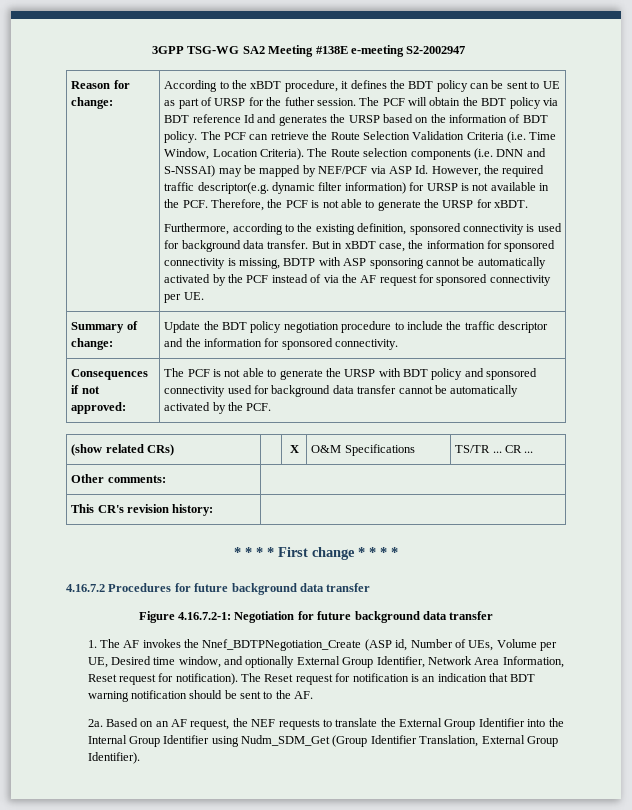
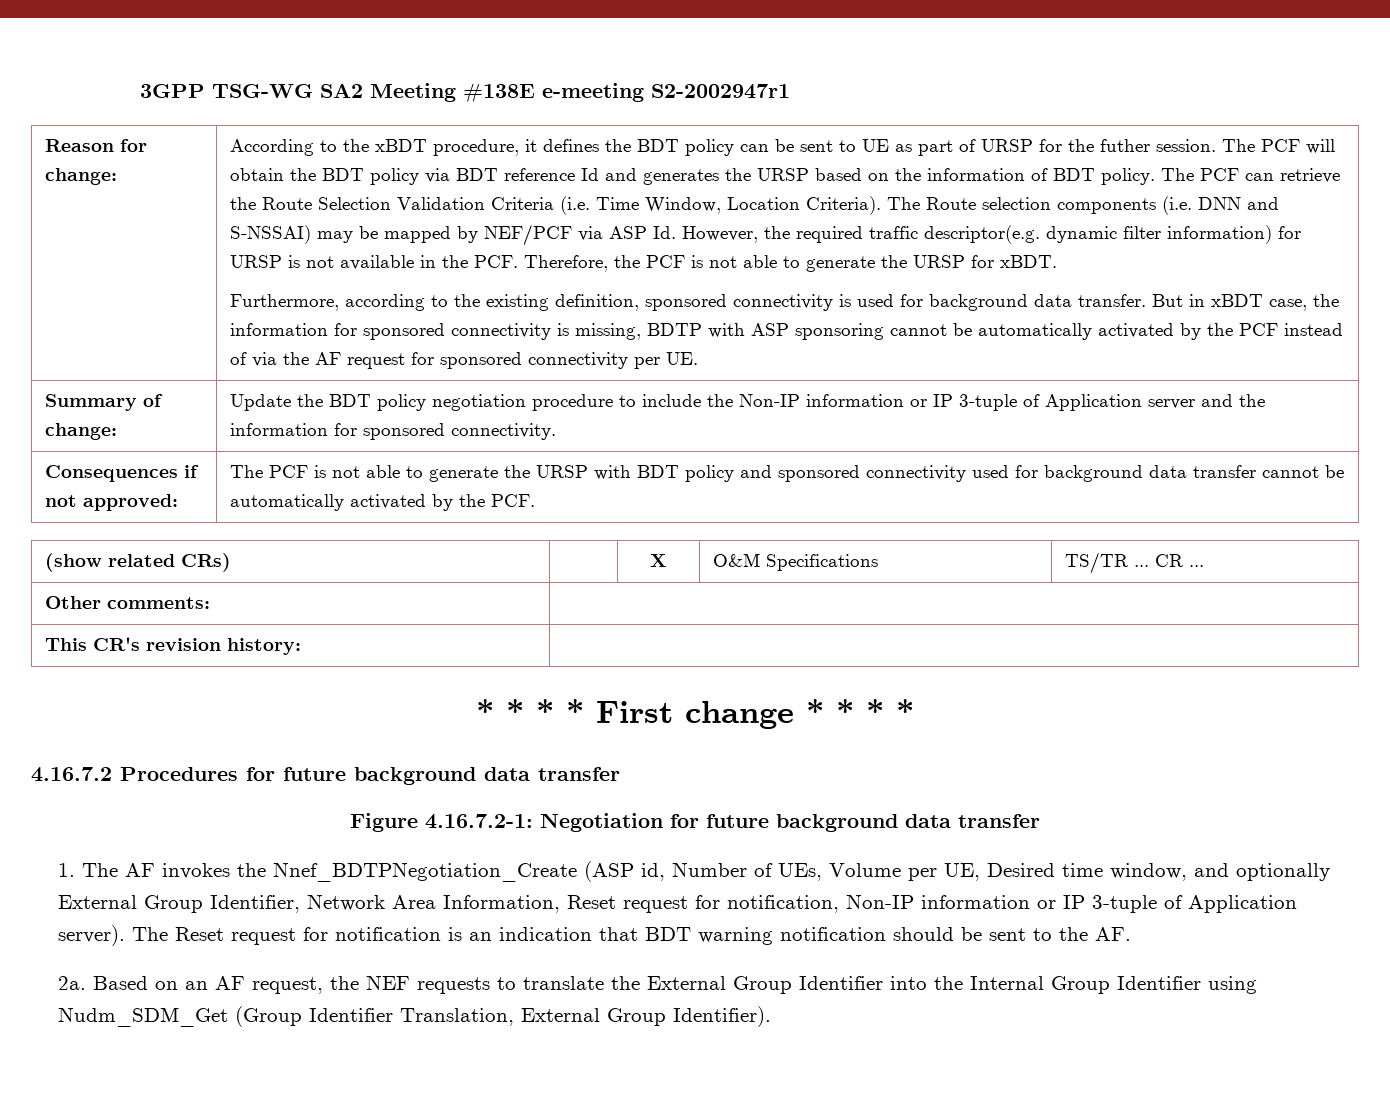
- 3GPP TSG-WG SA2 Meeting #138E e-meeting S2-2002947
+ 3GPP TSG-WG SA2 Meeting #138E e-meeting S2-2002947r1
- Summary of change: | Update the BDT policy negotiation procedure to include the traffic descriptor and the information for sponsored connectivity.
+ Summary of change: | Update the BDT policy negotiation procedure to include the Non-IP information or IP 3-tuple of Application server and the information for sponsored connectivity.
- 1. The AF invokes the Nnef_BDTPNegotiation_Create (ASP id, Number of UEs, Volume per UE, Desired time window, and optionally External Group Identifier, Network Area Information, Reset request for notification).
+ 1. The AF invokes the Nnef_BDTPNegotiation_Create (ASP id, Number of UEs, Volume per UE, Desired time window, and optionally External Group Identifier, Network Area Information, Reset request for notification, Non-IP information or IP 3-tuple of Application server).

